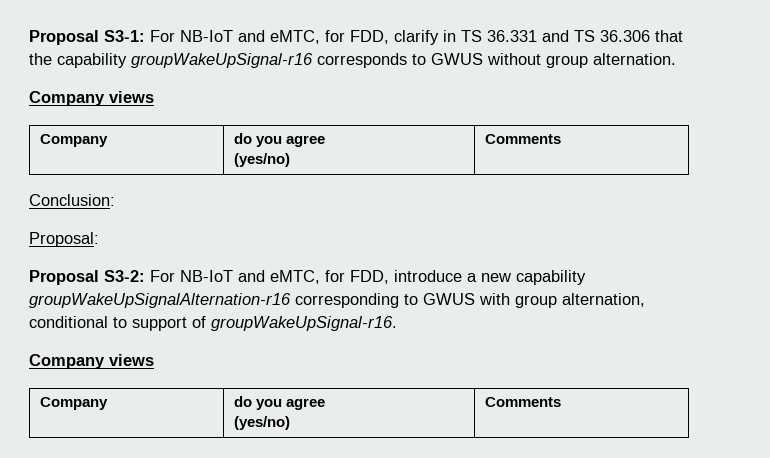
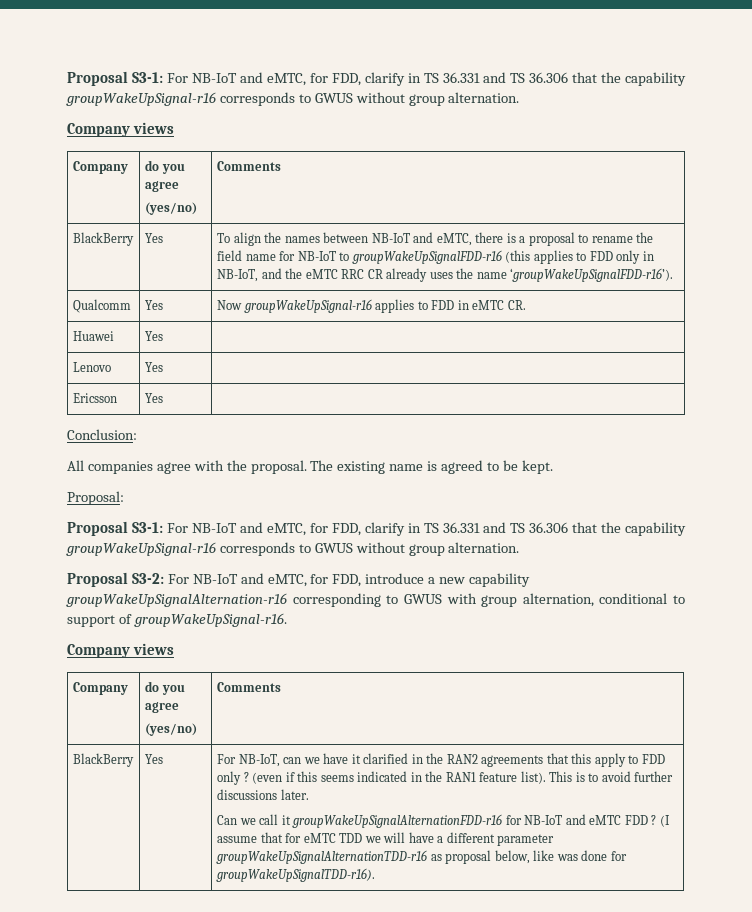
+ BlackBerry | Yes | To align the names between NB-IoT and eMTC, there is a proposal to rename the field name for NB-IoT to groupWakeUpSignalFDD-r16 (this applies to FDD only in NB-IoT, and the eMTC RRC CR already uses the name ‘groupWakeUpSignalFDD-r16’).
+ Qualcomm | Yes | Now groupWakeUpSignal-r16 applies to FDD in eMTC CR.
+ Huawei | Yes |
+ Lenovo | Yes |
+ Ericsson | Yes |
  Conclusion:
+ All companies agree with the proposal. The existing name is agreed to be kept.
  Proposal:
+ Proposal S3-1: For NB-IoT and eMTC, for FDD, clarify in TS 36.331 and TS 36.306 that the capability groupWakeUpSignal-r16 corresponds to GWUS without group alternation.
+ BlackBerry | Yes | For NB-IoT, can we have it clarified in the RAN2 agreements that this apply to FDD only ? (even if this seems indicated in the RAN1 feature list). This is to avoid further discussions later.
+ Can we call it groupWakeUpSignalAlternationFDD-r16 for NB-IoT and eMTC FDD ? (I assume that for eMTC TDD we will have a different parameter groupWakeUpSignalAlternationTDD-r16 as proposal below, like was done for groupWakeUpSignalTDD-r16).

